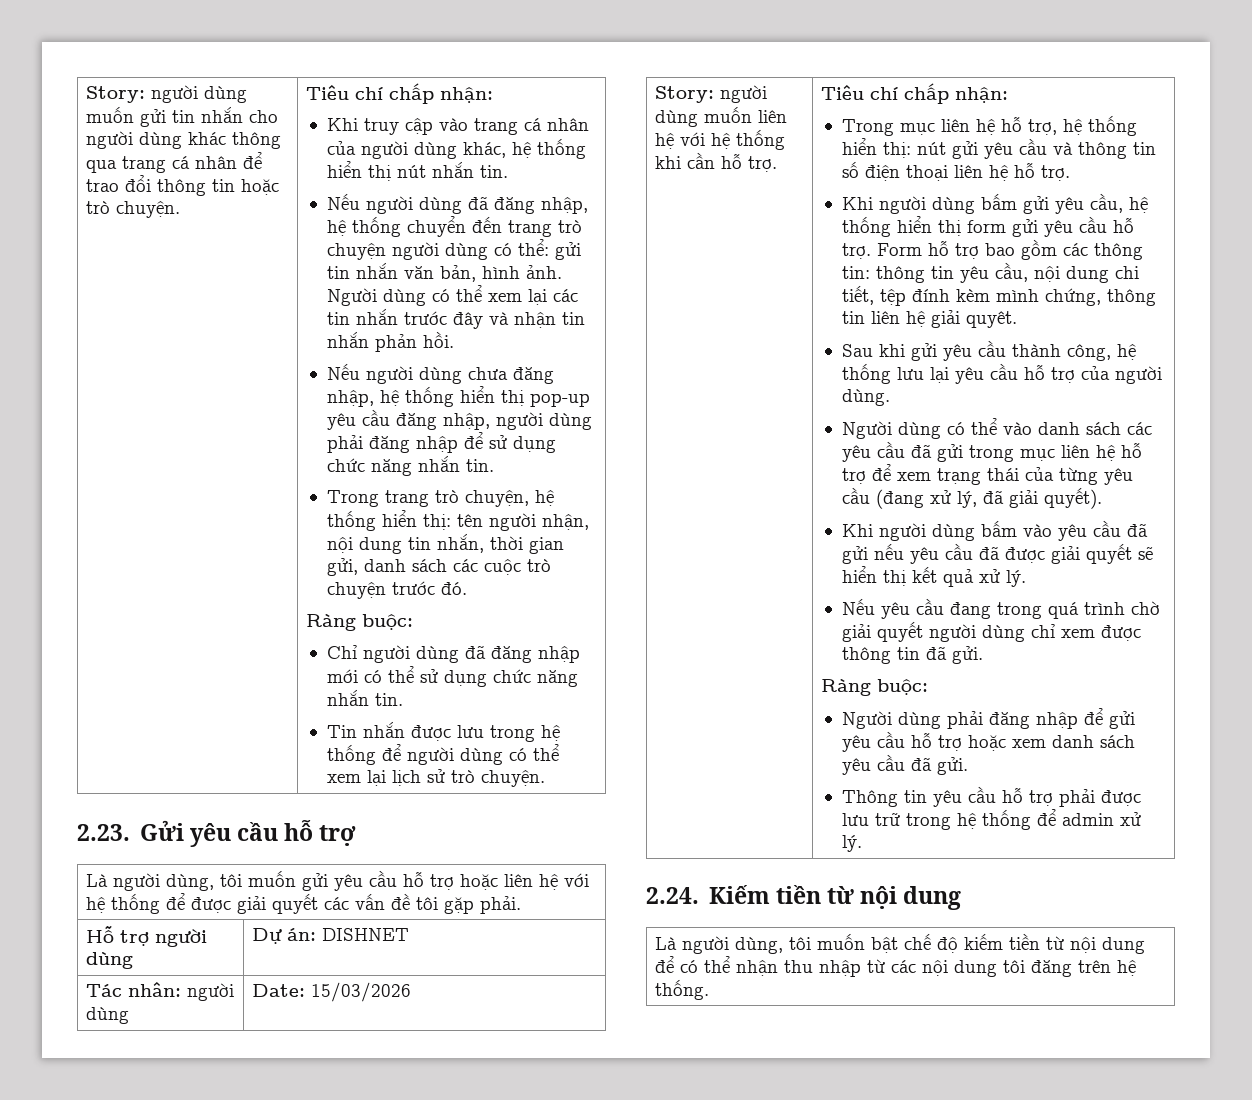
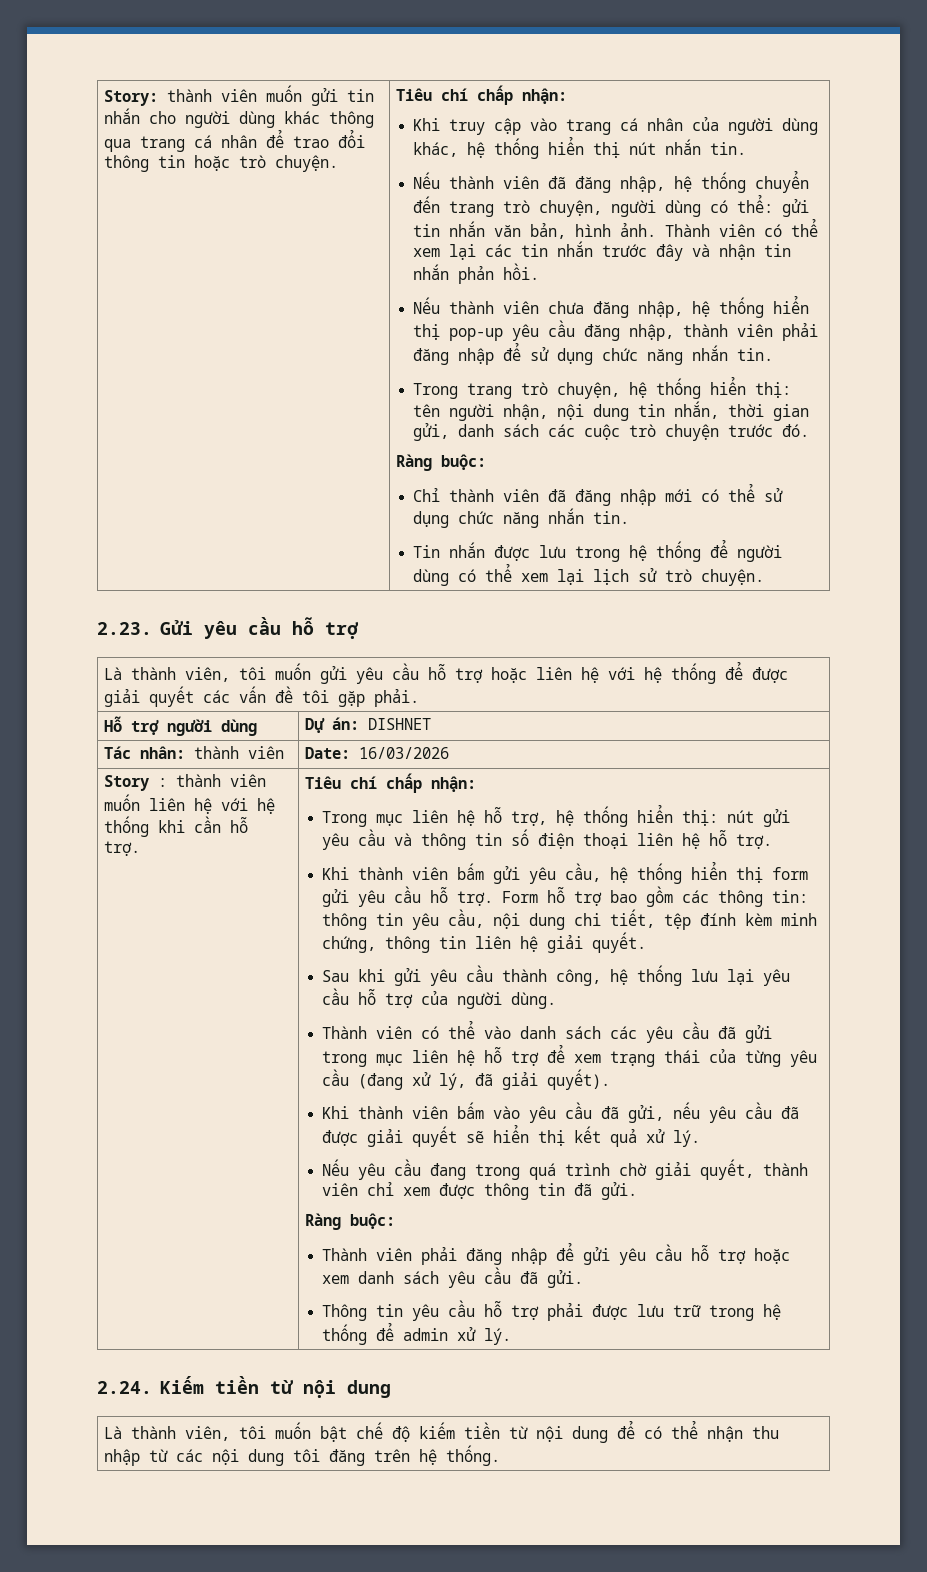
- Story: người dùng muốn gửi tin nhắn cho người dùng khác thông qua trang cá nhân để trao đổi thông tin hoặc trò chuyện.
+ Story: thành viên muốn gửi tin nhắn cho người dùng khác thông qua trang cá nhân để trao đổi thông tin hoặc trò chuyện.
- Nếu người dùng đã đăng nhập, hệ thống chuyển đến trang trò chuyện người dùng có thể: gửi tin nhắn văn bản, hình ảnh.
+ Nếu thành viên đã đăng nhập, hệ thống chuyển đến trang trò chuyện, người dùng có thể: gửi tin nhắn văn bản, hình ảnh.
- Người dùng có thể xem lại các tin nhắn trước đây và nhận tin nhắn phản hồi.
+ Thành viên có thể xem lại các tin nhắn trước đây và nhận tin nhắn phản hồi.
- Nếu người dùng chưa đăng nhập, hệ thống hiển thị pop-up yêu cầu đăng nhập, người dùng phải đăng nhập để sử dụng chức năng nhắn tin.
+ Nếu thành viên chưa đăng nhập, hệ thống hiển thị pop-up yêu cầu đăng nhập, thành viên phải đăng nhập để sử dụng chức năng nhắn tin.
- Chỉ người dùng đã đăng nhập mới có thể sử dụng chức năng nhắn tin.
+ Chỉ thành viên đã đăng nhập mới có thể sử dụng chức năng nhắn tin.
- Là người dùng, tôi muốn gửi yêu cầu hỗ trợ hoặc liên hệ với hệ thống để được giải quyết các vấn đề tôi gặp phải.
+ Là thành viên, tôi muốn gửi yêu cầu hỗ trợ hoặc liên hệ với hệ thống để được giải quyết các vấn đề tôi gặp phải.
- Tác nhân: người dùng | Date: 15/03/2026
- Story: người dùng muốn liên hệ với hệ thống khi cần hỗ trợ.
+ Tác nhân: thành viên | Date: 16/03/2026
+ Story : thành viên muốn liên hệ với hệ thống khi cần hỗ trợ.
- Khi người dùng bấm gửi yêu cầu, hệ thống hiển thị form gửi yêu cầu hỗ trợ.
+ Khi thành viên bấm gửi yêu cầu, hệ thống hiển thị form gửi yêu cầu hỗ trợ.
- Form hỗ trợ bao gồm các thông tin: thông tin yêu cầu, nội dung chi tiết, tệp đính kèm mình chứng, thông tin liên hệ giải quyêt.
+ Form hỗ trợ bao gồm các thông tin: thông tin yêu cầu, nội dung chi tiết, tệp đính kèm minh chứng, thông tin liên hệ giải quyết.
- Người dùng có thể vào danh sách các yêu cầu đã gửi trong mục liên hệ hỗ trợ để xem trạng thái của từng yêu cầu (đang xử lý, đã giải quyết).
+ Thành viên có thể vào danh sách các yêu cầu đã gửi trong mục liên hệ hỗ trợ để xem trạng thái của từng yêu cầu (đang xử lý, đã giải quyết).
- Khi người dùng bấm vào yêu cầu đã gửi nếu yêu cầu đã được giải quyết sẽ hiển thị kết quả xử lý.
+ Khi thành viên bấm vào yêu cầu đã gửi, nếu yêu cầu đã được giải quyết sẽ hiển thị kết quả xử lý.
- Nếu yêu cầu đang trong quá trình chờ giải quyết người dùng chỉ xem được thông tin đã gửi.
+ Nếu yêu cầu đang trong quá trình chờ giải quyết, thành viên chỉ xem được thông tin đã gửi.
- Người dùng phải đăng nhập để gửi yêu cầu hỗ trợ hoặc xem danh sách yêu cầu đã gửi.
+ Thành viên phải đăng nhập để gửi yêu cầu hỗ trợ hoặc xem danh sách yêu cầu đã gửi.
- Là người dùng, tôi muốn bật chế độ kiếm tiền từ nội dung để có thể nhận thu nhập từ các nội dung tôi đăng trên hệ thống.
+ Là thành viên, tôi muốn bật chế độ kiếm tiền từ nội dung để có thể nhận thu nhập từ các nội dung tôi đăng trên hệ thống.

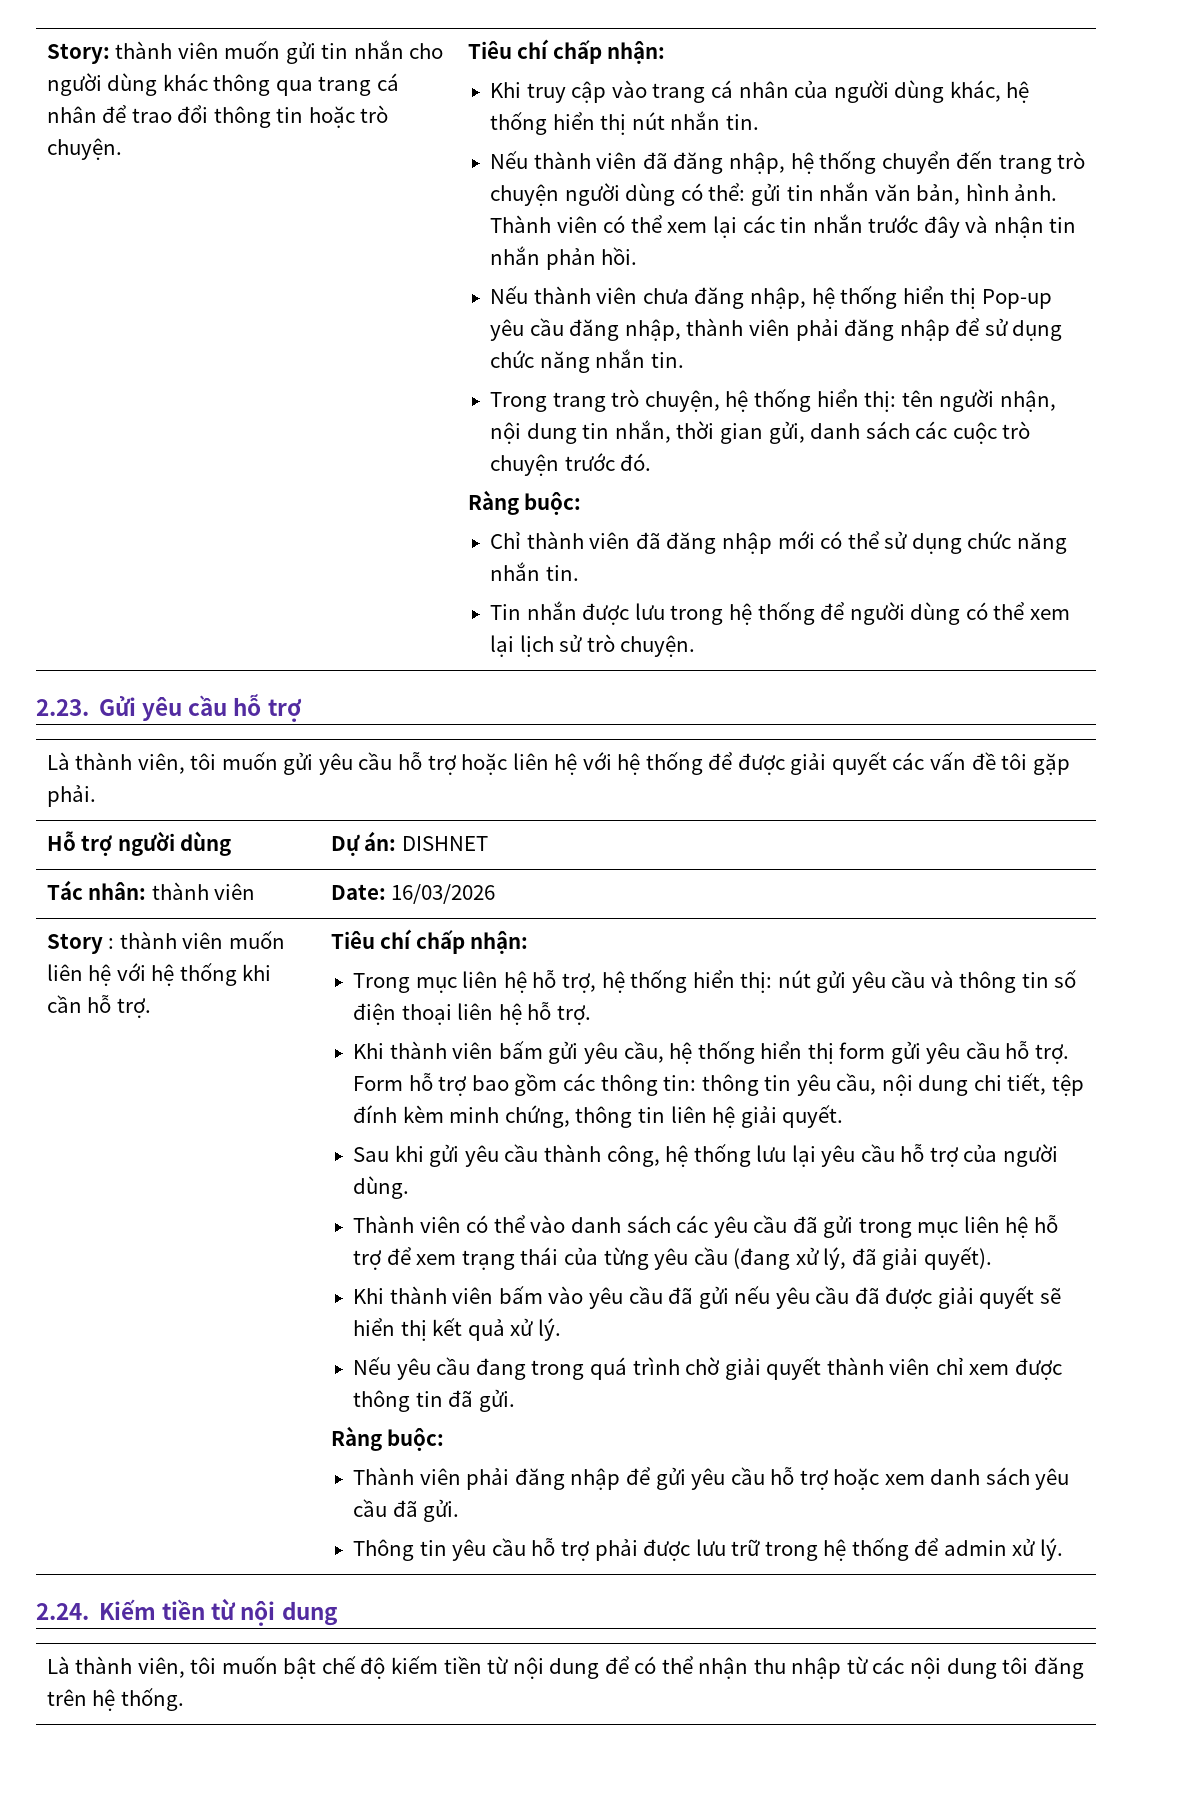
- Nếu thành viên đã đăng nhập, hệ thống chuyển đến trang trò chuyện, người dùng có thể: gửi tin nhắn văn bản, hình ảnh.
+ Nếu thành viên đã đăng nhập, hệ thống chuyển đến trang trò chuyện người dùng có thể: gửi tin nhắn văn bản, hình ảnh.
- Nếu thành viên chưa đăng nhập, hệ thống hiển thị pop-up yêu cầu đăng nhập, thành viên phải đăng nhập để sử dụng chức năng nhắn tin.
+ Nếu thành viên chưa đăng nhập, hệ thống hiển thị Pop-up yêu cầu đăng nhập, thành viên phải đăng nhập để sử dụng chức năng nhắn tin.
- Khi thành viên bấm vào yêu cầu đã gửi, nếu yêu cầu đã được giải quyết sẽ hiển thị kết quả xử lý.
+ Khi thành viên bấm vào yêu cầu đã gửi nếu yêu cầu đã được giải quyết sẽ hiển thị kết quả xử lý.
- Nếu yêu cầu đang trong quá trình chờ giải quyết, thành viên chỉ xem được thông tin đã gửi.
+ Nếu yêu cầu đang trong quá trình chờ giải quyết thành viên chỉ xem được thông tin đã gửi.

